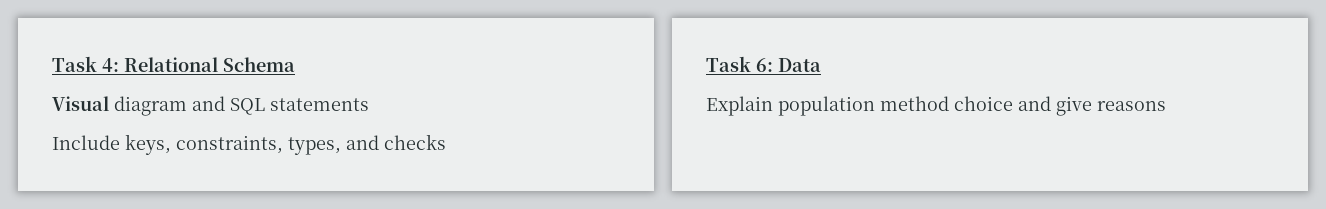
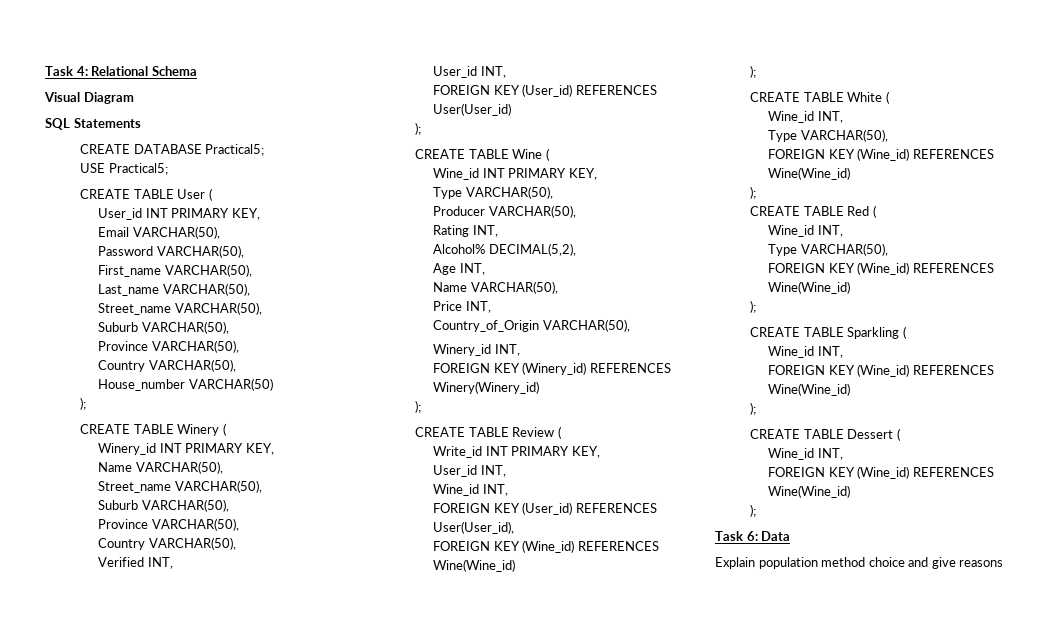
- Visual diagram and SQL statements
- Include keys, constraints, types, and checks
+ Visual Diagram
+ SQL Statements
+ CREATE DATABASE Practical5;
+ USE Practical5;
+ CREATE TABLE User (
+ User_id INT PRIMARY KEY,
+ Email VARCHAR(50),
+ Password VARCHAR(50),
+ First_name VARCHAR(50),
+ Last_name VARCHAR(50),
+ Street_name VARCHAR(50),
+ Suburb VARCHAR(50),
+ Province VARCHAR(50),
+ Country VARCHAR(50),
+ House_number VARCHAR(50)
+ );
+ CREATE TABLE Winery (
+ Winery_id INT PRIMARY KEY,
+ Name VARCHAR(50),
+ Street_name VARCHAR(50),
+ Suburb VARCHAR(50),
+ Province VARCHAR(50),
+ Country VARCHAR(50),
+ Verified INT,
+ User_id INT,
+ FOREIGN KEY (User_id) REFERENCES User(User_id)
+ );
+ CREATE TABLE Wine (
+ Wine_id INT PRIMARY KEY,
+ Type VARCHAR(50),
+ Producer VARCHAR(50),
+ Rating INT,
+ Alcohol% DECIMAL(5,2),
+ Age INT,
+ Name VARCHAR(50),
+ Price INT,
+ Country_of_Origin VARCHAR(50),
+ Winery_id INT,
+ FOREIGN KEY (Winery_id) REFERENCES Winery(Winery_id)
+ );
+ CREATE TABLE Review (
+ Write_id INT PRIMARY KEY,
+ User_id INT,
+ Wine_id INT,
+ FOREIGN KEY (User_id) REFERENCES User(User_id),
+ FOREIGN KEY (Wine_id) REFERENCES Wine(Wine_id)
+ );
+ CREATE TABLE White (
+ Wine_id INT,
+ Type VARCHAR(50),
+ FOREIGN KEY (Wine_id) REFERENCES Wine(Wine_id)
+ );
+ CREATE TABLE Red (
+ Wine_id INT,
+ Type VARCHAR(50),
+ FOREIGN KEY (Wine_id) REFERENCES Wine(Wine_id)
+ );
+ CREATE TABLE Sparkling (
+ Wine_id INT,
+ FOREIGN KEY (Wine_id) REFERENCES Wine(Wine_id)
+ );
+ CREATE TABLE Dessert (
+ Wine_id INT,
+ FOREIGN KEY (Wine_id) REFERENCES Wine(Wine_id)
+ );

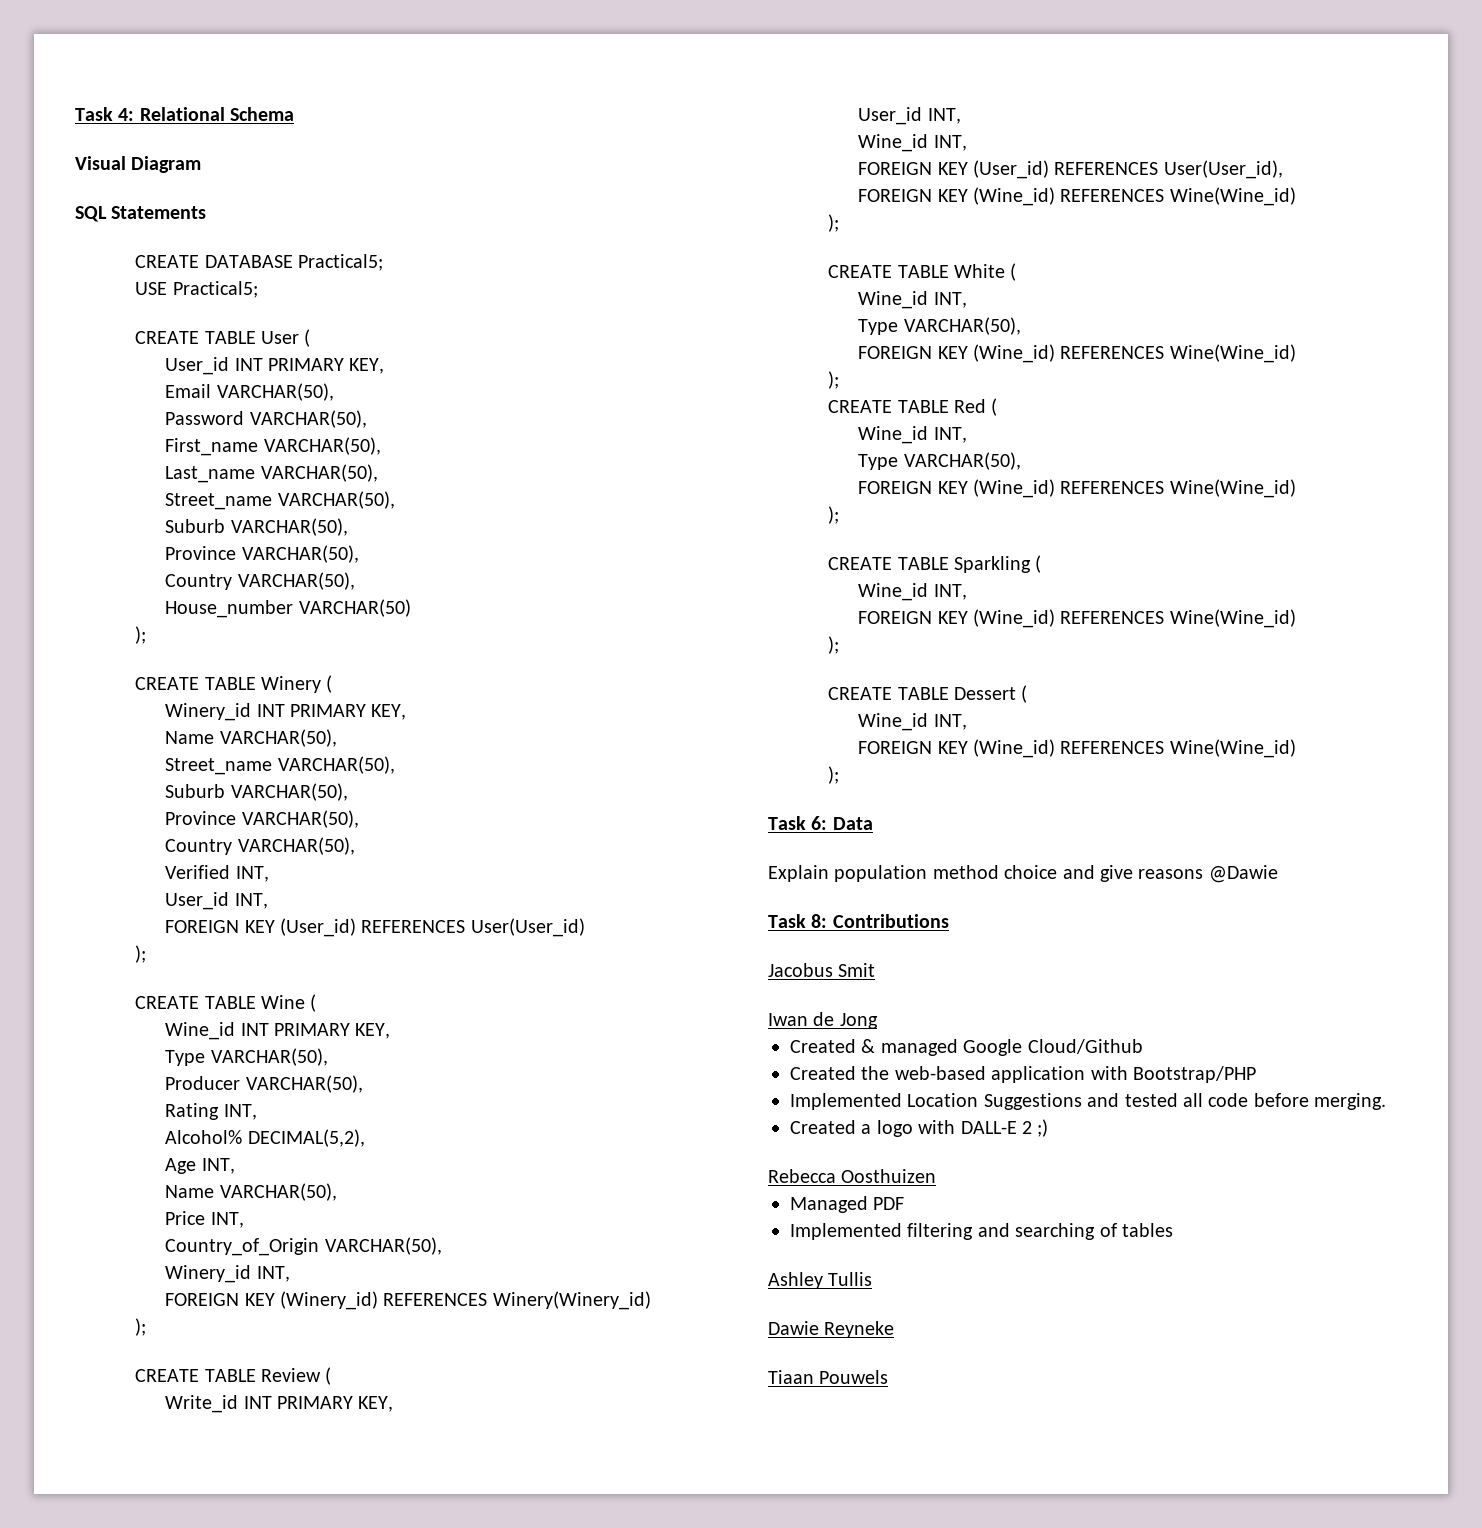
- Explain population method choice and give reasons
+ Explain population method choice and give reasons @Dawie
+ Task 8: Contributions
+ Jacobus Smit
+ Iwan de Jong
+ Created & managed Google Cloud/Github
+ Created the web-based application with Bootstrap/PHP
+ Implemented Location Suggestions and tested all code before merging.
+ Created a logo with DALL-E 2 ;)
+ Rebecca Oosthuizen
+ Managed PDF
+ Implemented filtering and searching of tables
+ Ashley Tullis
+ Dawie Reyneke
+ Tiaan Pouwels

